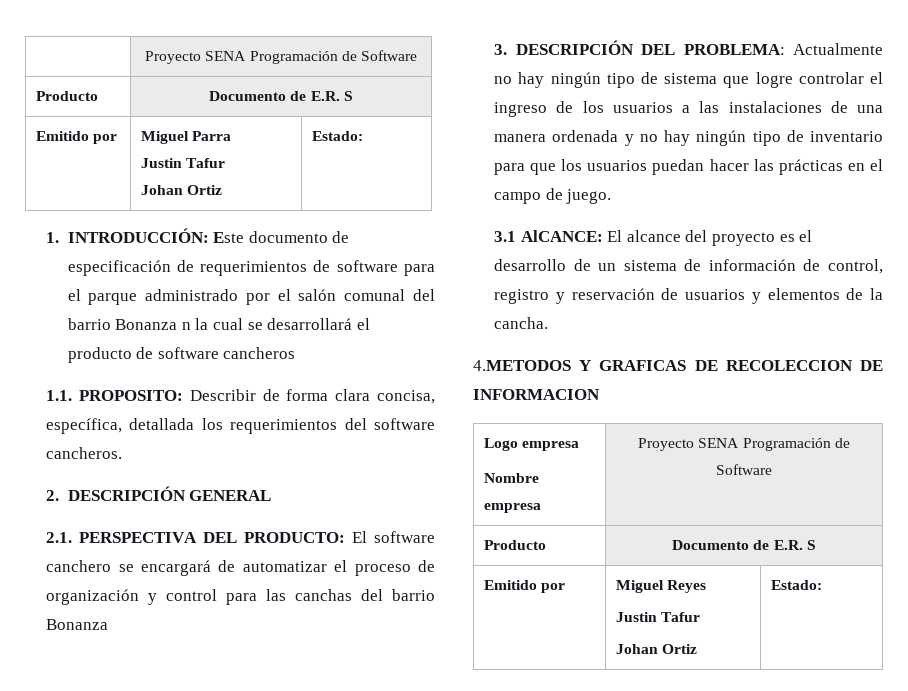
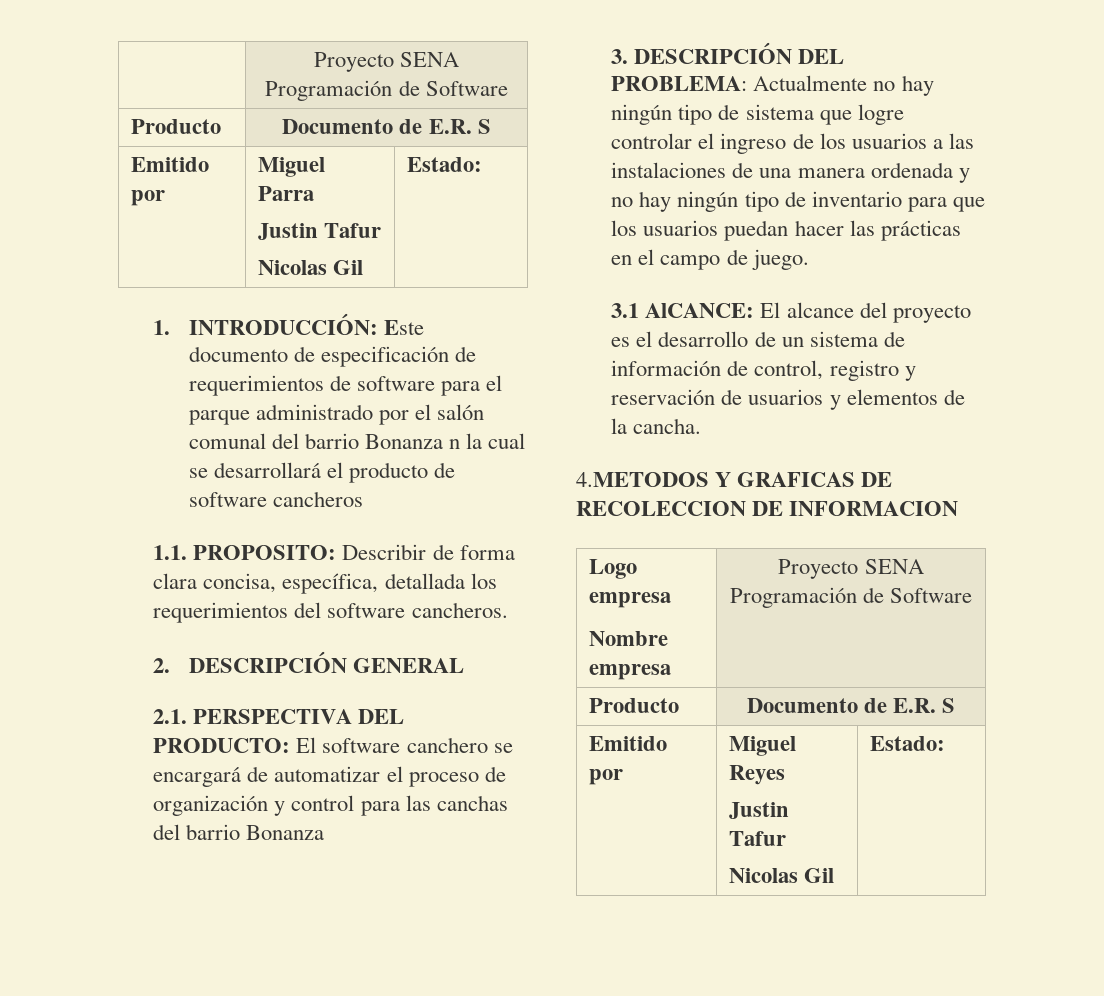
  Emitido por | Miguel Parra
  Justin Tafur
- Johan Ortiz | Estado:
+ Nicolas Gil | Estado:
  Emitido por | Miguel Reyes
  Justin Tafur
- Johan Ortiz | Estado:
+ Nicolas Gil | Estado:

